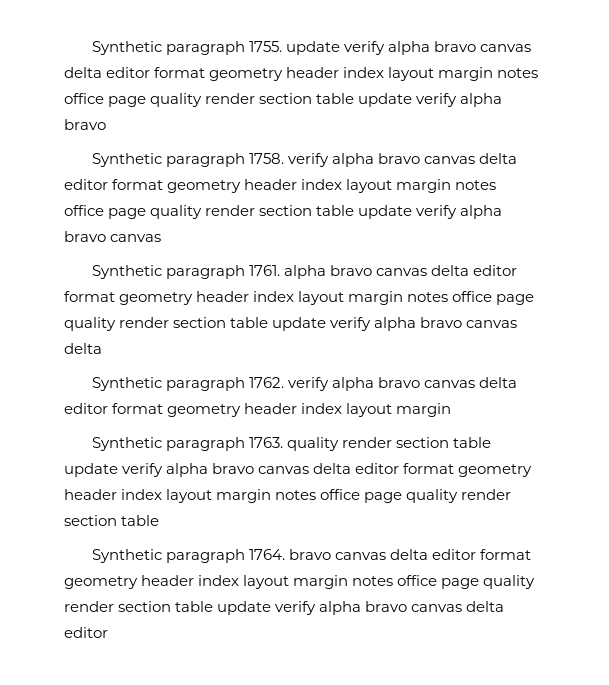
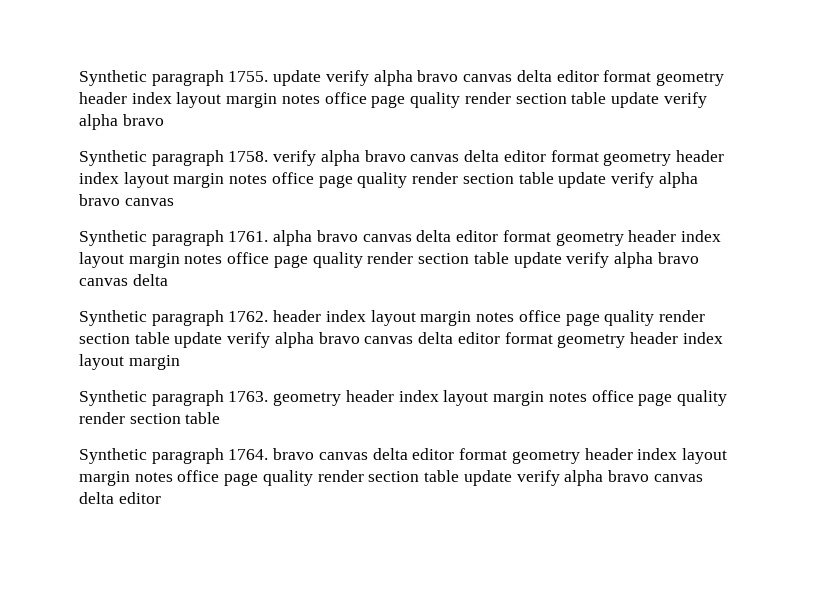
- Synthetic paragraph 1762. verify alpha bravo canvas delta editor format geometry header index layout margin
+ Synthetic paragraph 1762. header index layout margin notes office page quality render section table update verify alpha bravo canvas delta editor format geometry header index layout margin
- Synthetic paragraph 1763. quality render section table update verify alpha bravo canvas delta editor format geometry header index layout margin notes office page quality render section table
+ Synthetic paragraph 1763. geometry header index layout margin notes office page quality render section table

